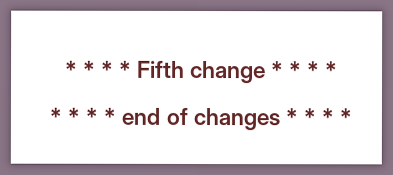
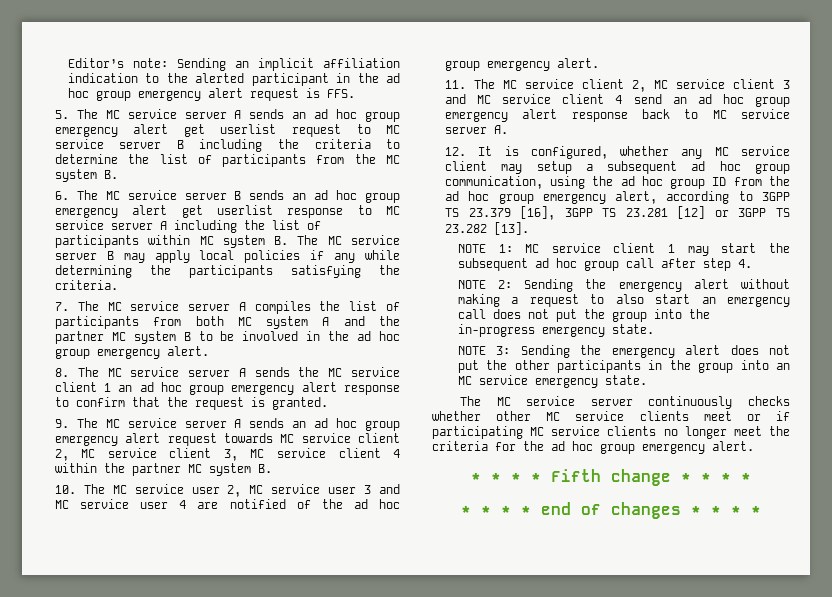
+ Editor’s note: Sending an implicit affiliation indication to the alerted participant in the ad hoc group emergency alert request is FFS.
+ 5. The MC service server A sends an ad hoc group emergency alert get userlist request to MC service server B including the criteria to determine the list of participants from the MC system B.
+ 6. The MC service server B sends an ad hoc group emergency alert get userlist response to MC service server A including the list of participants within MC system B. The MC service server B may apply local policies if any while determining the participants satisfying the criteria.
+ 7. The MC service server A compiles the list of participants from both MC system A and the partner MC system B to be involved in the ad hoc group emergency alert.
+ 8. The MC service server A sends the MC service client 1 an ad hoc group emergency alert response to confirm that the request is granted.
+ 9. The MC service server A sends an ad hoc group emergency alert request towards MC service client 2, MC service client 3, MC service client 4 within the partner MC system B.
+ 10. The MC service user 2, MC service user 3 and MC service user 4 are notified of the ad hoc group emergency alert.
+ 11. The MC service client 2, MC service client 3 and MC service client 4 send an ad hoc group emergency alert response back to MC service server A.
+ 12. It is configured, whether any MC service client may setup a subsequent ad hoc group communication, using the ad hoc group ID from the ad hoc group emergency alert, according to 3GPP TS 23.379 [16], 3GPP TS 23.281 [12] or 3GPP TS 23.282 [13].
+ NOTE 1: MC service client 1 may start the subsequent ad hoc group call after step 4.
+ NOTE 2: Sending the emergency alert without making a request to also start an emergency call does not put the group into the in-progress emergency state.
+ NOTE 3: Sending the emergency alert does not put the other participants in the group into an MC service emergency state.
+ The MC service server continuously checks whether other MC service clients meet or if participating MC service clients no longer meet the criteria for the ad hoc group emergency alert.

